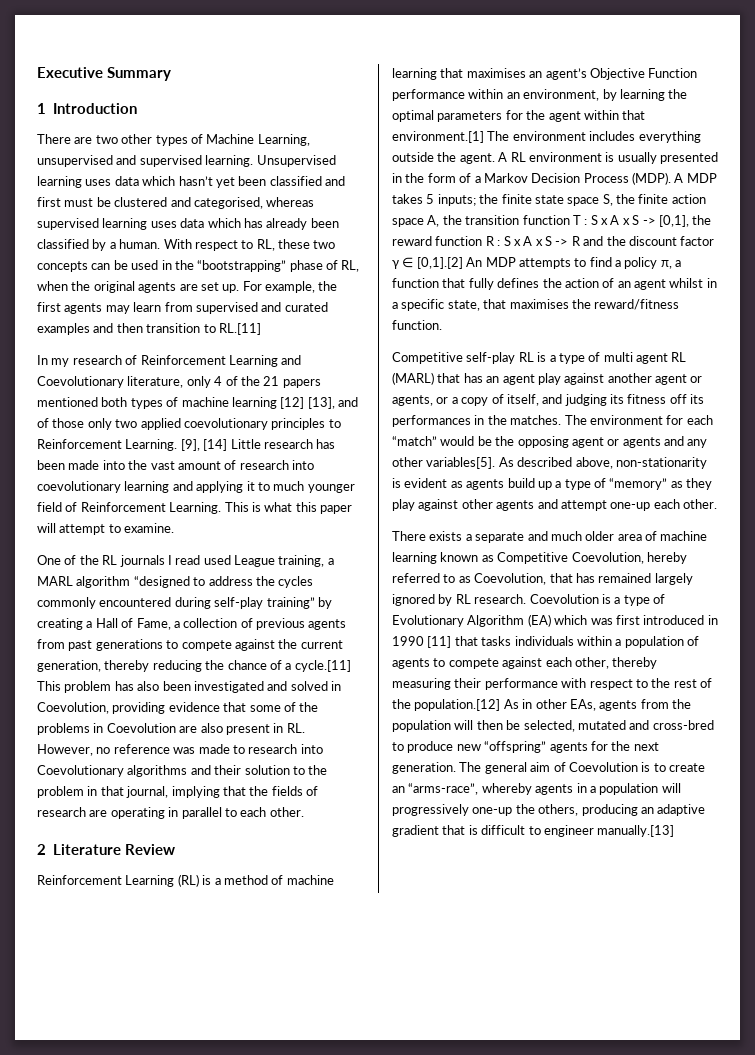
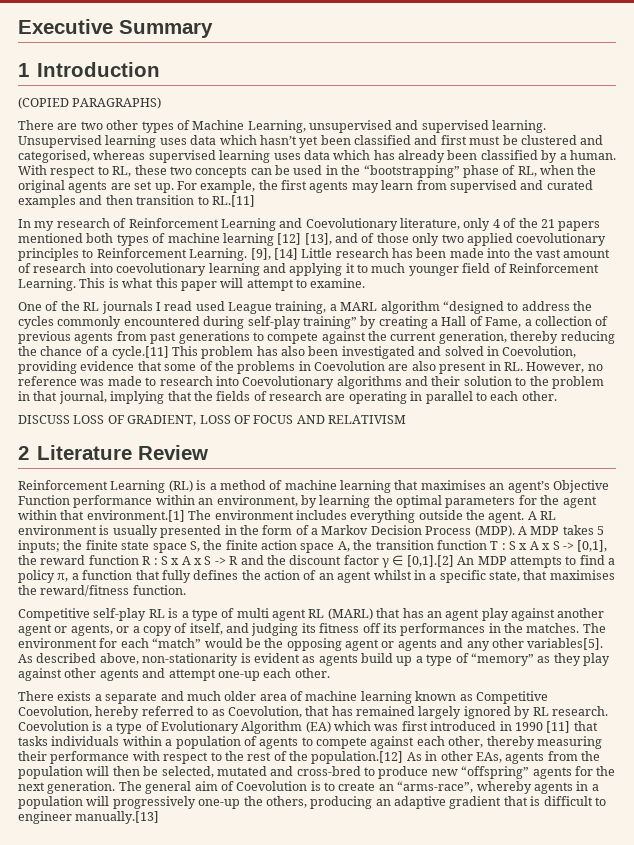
+ (COPIED PARAGRAPHS)
+ DISCUSS LOSS OF GRADIENT, LOSS OF FOCUS AND RELATIVISM

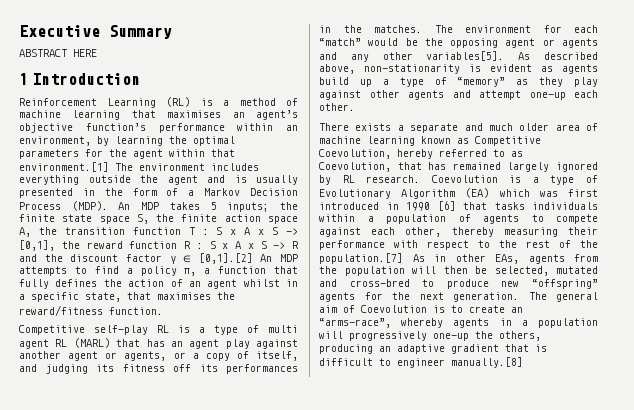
+ ABSTRACT HERE
- (COPIED PARAGRAPHS)
- There are two other types of Machine Learning, unsupervised and supervised learning. Unsupervised learning uses data which hasn’t yet been classified and first must be clustered and categorised, whereas supervised learning uses data which has already been classified by a human. With respect to RL, these two concepts can be used in the “bootstrapping” phase of RL, when the original agents are set up. For example, the first agents may learn from supervised and curated examples and then transition to RL.[11]
- In my research of Reinforcement Learning and Coevolutionary literature, only 4 of the 21 papers mentioned both types of machine learning [12] [13], and of those only two applied coevolutionary principles to Reinforcement Learning. [9], [14] Little research has been made into the vast amount of research into coevolutionary learning and applying it to much younger field of Reinforcement Learning. This is what this paper will attempt to examine.
- One of the RL journals I read used League training, a MARL algorithm “designed to address the cycles commonly encountered during self-play training” by creating a Hall of Fame, a collection of previous agents from past generations to compete against the current generation, thereby reducing the chance of a cycle.[11] This problem has also been investigated and solved in Coevolution, providing evidence that some of the problems in Coevolution are also present in RL. However, no reference was made to research into Coevolutionary algorithms and their solution to the problem in that journal, implying that the fields of research are operating in parallel to each other.
- DISCUSS LOSS OF GRADIENT, LOSS OF FOCUS AND RELATIVISM
- 2 Literature Review
- Reinforcement Learning (RL) is a method of machine learning that maximises an agent’s Objective Function performance within an environment, by learning the optimal parameters for the agent within that environment.[1] The environment includes everything outside the agent. A RL environment is usually presented in the form of a Markov Decision Process (MDP).
+ Reinforcement Learning (RL) is a method of machine learning that maximises an agent’s objective function’s performance within an environment, by learning the optimal parameters for the agent within that environment.[1] The environment includes everything outside the agent and is usually presented in the form of a Markov Decision Process (MDP).
- A MDP takes 5 inputs;
+ An MDP takes 5 inputs;
- Coevolution is a type of Evolutionary Algorithm (EA) which was first introduced in 1990 [11] that tasks individuals within a population of agents to compete against each other, thereby measuring their performance with respect to the rest of the population.[12] As in other EAs, agents from the population will then be selected, mutated and cross-bred to produce new “offspring” agents for the next generation.
+ Coevolution is a type of Evolutionary Algorithm (EA) which was first introduced in 1990 [6] that tasks individuals within a population of agents to compete against each other, thereby measuring their performance with respect to the rest of the population.[7] As in other EAs, agents from the population will then be selected, mutated and cross-bred to produce new “offspring” agents for the next generation.
- The general aim of Coevolution is to create an “arms-race”, whereby agents in a population will progressively one-up the others, producing an adaptive gradient that is difficult to engineer manually.[13]
+ The general aim of Coevolution is to create an “arms-race”, whereby agents in a population will progressively one-up the others, producing an adaptive gradient that is difficult to engineer manually.[8]

